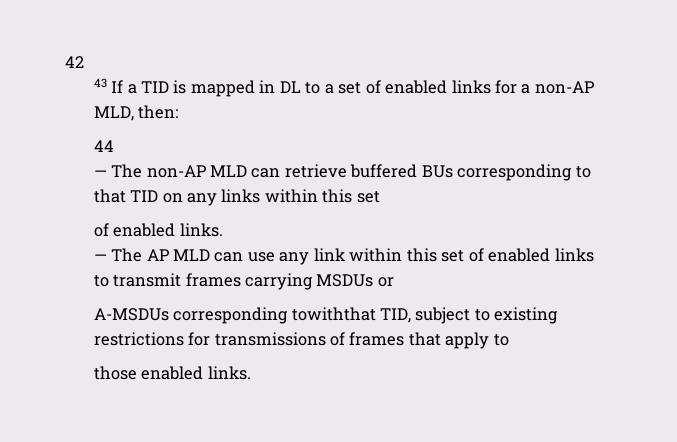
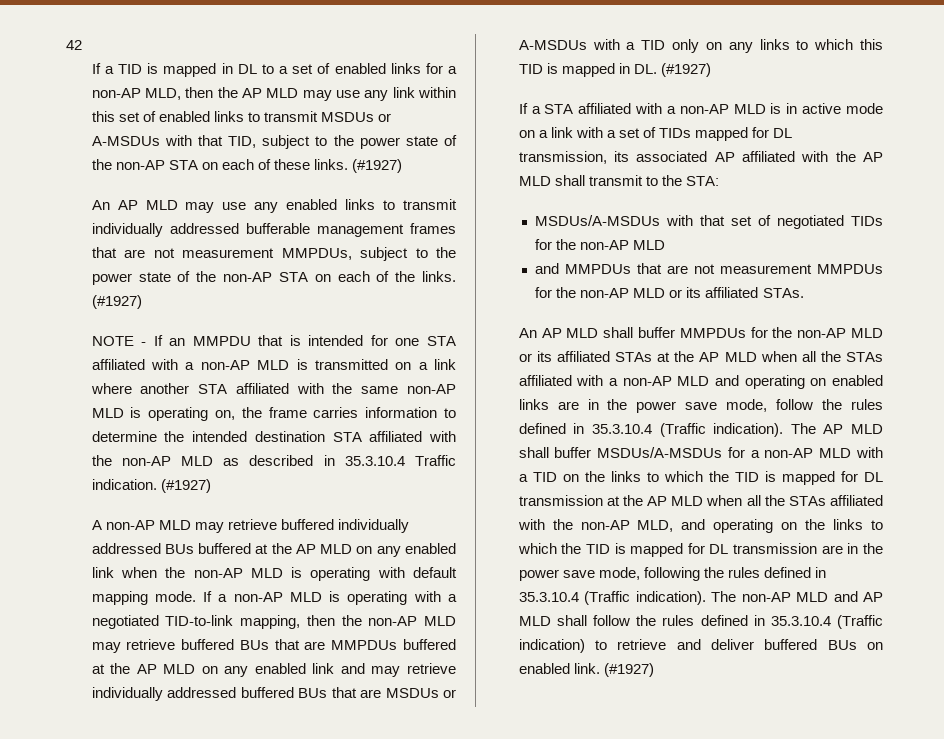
- 43 If a TID is mapped in DL to a set of enabled links for a non-AP MLD, then:
- 44
- — The non-AP MLD can retrieve buffered BUs corresponding to that TID on any links within this set
- of enabled links.
- — The AP MLD can use any link within this set of enabled links to transmit frames carrying MSDUs or
- A-MSDUs corresponding towiththat TID, subject to existing restrictions for transmissions of frames that apply to
- those enabled links.
+ If a TID is mapped in DL to a set of enabled links for a non-AP MLD, then the AP MLD may use any link within this set of enabled links to transmit MSDUs or A-MSDUs with that TID, subject to the power state of the non-AP STA on each of these links. (#1927)
+ An AP MLD may use any enabled links to transmit individually addressed bufferable management frames that are not measurement MMPDUs, subject to the power state of the non-AP STA on each of the links. (#1927)
+ NOTE - If an MMPDU that is intended for one STA affiliated with a non-AP MLD is transmitted on a link where another STA affiliated with the same non-AP MLD is operating on, the frame carries information to determine the intended destination STA affiliated with the non-AP MLD as described in 35.3.10.4 Traffic indication. (#1927)
+ A non-AP MLD may retrieve buffered individually addressed BUs buffered at the AP MLD on any enabled link when the non-AP MLD is operating with default mapping mode. If a non-AP MLD is operating with a negotiated TID-to-link mapping, then the non-AP MLD may retrieve buffered BUs that are MMPDUs buffered at the AP MLD on any enabled link and may retrieve individually addressed buffered BUs that are MSDUs or A-MSDUs with a TID only on any links to which this TID is mapped in DL. (#1927)
+ If a STA affiliated with a non-AP MLD is in active mode on a link with a set of TIDs mapped for DL transmission, its associated AP affiliated with the AP MLD shall transmit to the STA:
+ MSDUs/A-MSDUs with that set of negotiated TIDs for the non-AP MLD
+ and MMPDUs that are not measurement MMPDUs for the non-AP MLD or its affiliated STAs.
+ An AP MLD shall buffer MMPDUs for the non-AP MLD or its affiliated STAs at the AP MLD when all the STAs affiliated with a non-AP MLD and operating on enabled links are in the power save mode, follow the rules defined in 35.3.10.4 (Traffic indication). The AP MLD shall buffer MSDUs/A-MSDUs for a non-AP MLD with a TID on the links to which the TID is mapped for DL transmission at the AP MLD when all the STAs affiliated with the non-AP MLD, and operating on the links to which the TID is mapped for DL transmission are in the power save mode, following the rules defined in 35.3.10.4 (Traffic indication). The non-AP MLD and AP MLD shall follow the rules defined in 35.3.10.4 (Traffic indication) to retrieve and deliver buffered BUs on enabled link. (#1927)

